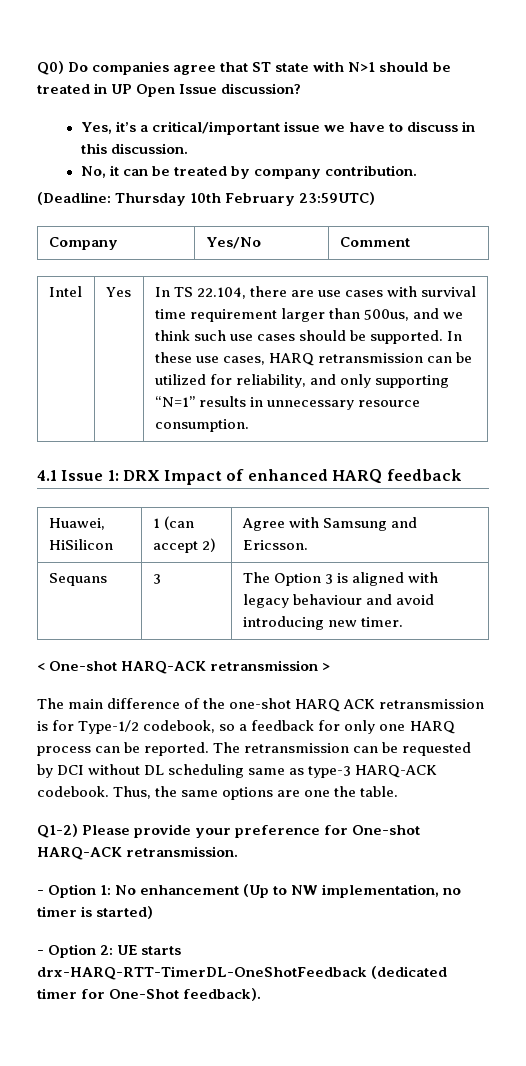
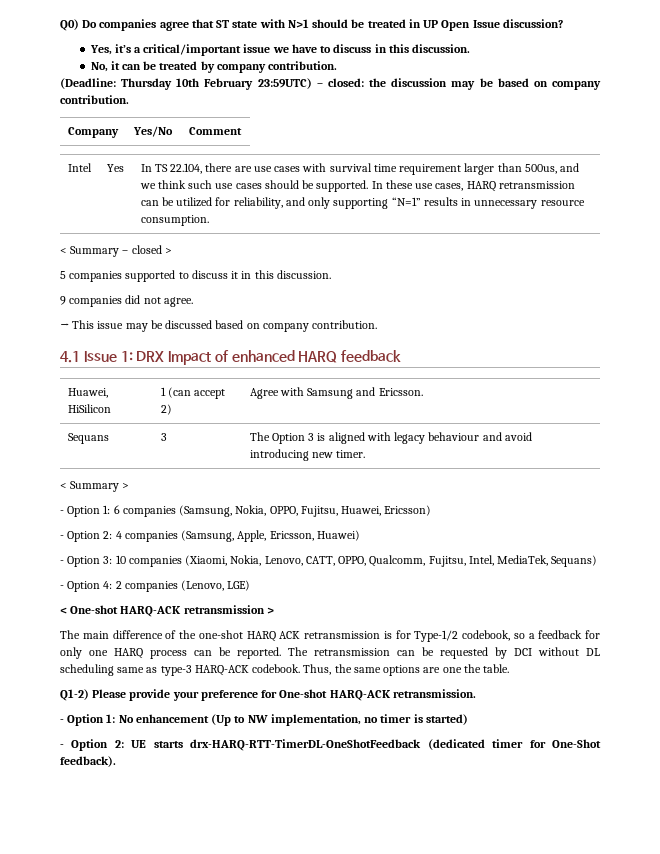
- (Deadline: Thursday 10th February 23:59UTC)
+ (Deadline: Thursday 10th February 23:59UTC) – closed: the discussion may be based on company contribution.
+ < Summary – closed >
+ 5 companies supported to discuss it in this discussion.
+ 9 companies did not agree.
+ → This issue may be discussed based on company contribution.
+ < Summary >
+ - Option 1: 6 companies (Samsung, Nokia, OPPO, Fujitsu, Huawei, Ericsson)
+ - Option 2: 4 companies (Samsung, Apple, Ericsson, Huawei)
+ - Option 3: 10 companies (Xiaomi, Nokia, Lenovo, CATT, OPPO, Qualcomm, Fujitsu, Intel, MediaTek, Sequans)
+ - Option 4: 2 companies (Lenovo, LGE)

